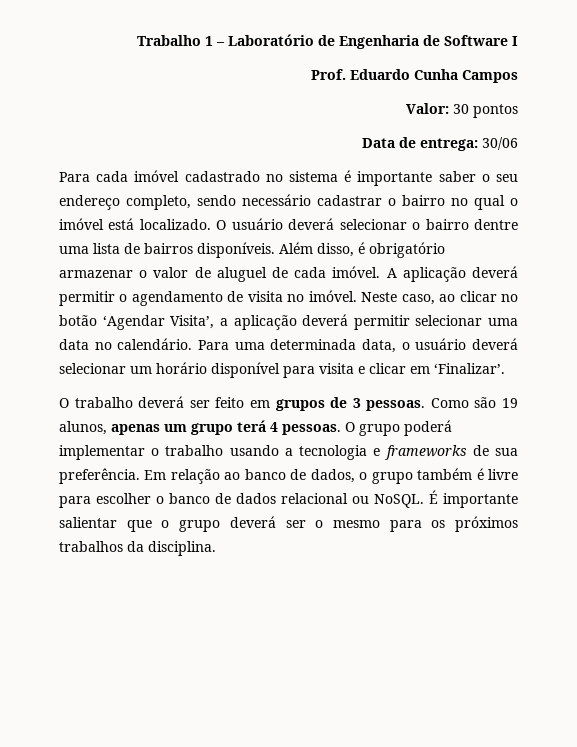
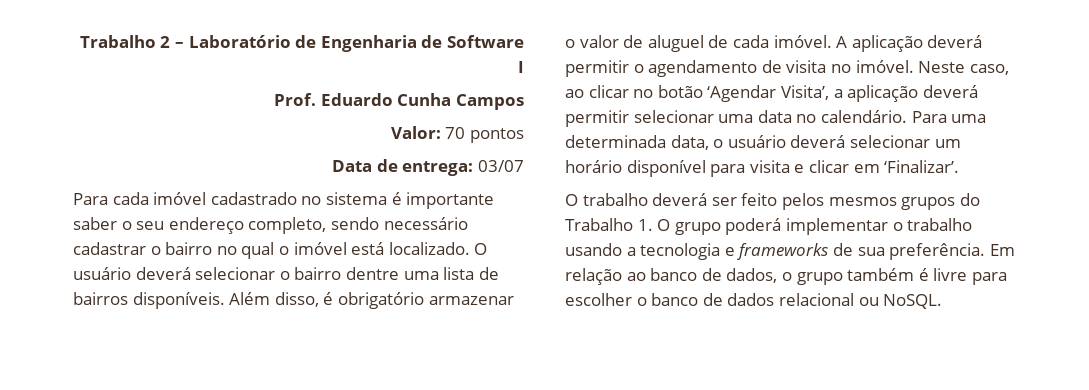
- Trabalho 1 – Laboratório de Engenharia de Software I
+ Trabalho 2 – Laboratório de Engenharia de Software I
- Valor: 30 pontos
+ Valor: 70 pontos
- Data de entrega: 30/06
+ Data de entrega: 03/07
- O trabalho deverá ser feito em grupos de 3 pessoas. Como são 19 alunos, apenas um grupo terá 4 pessoas. O grupo poderá implementar o trabalho usando a tecnologia e frameworks de sua preferência.
+ O trabalho deverá ser feito pelos mesmos grupos do Trabalho 1. O grupo poderá implementar o trabalho usando a tecnologia e frameworks de sua preferência.
- É importante salientar que o grupo deverá ser o mesmo para os próximos trabalhos da disciplina.

